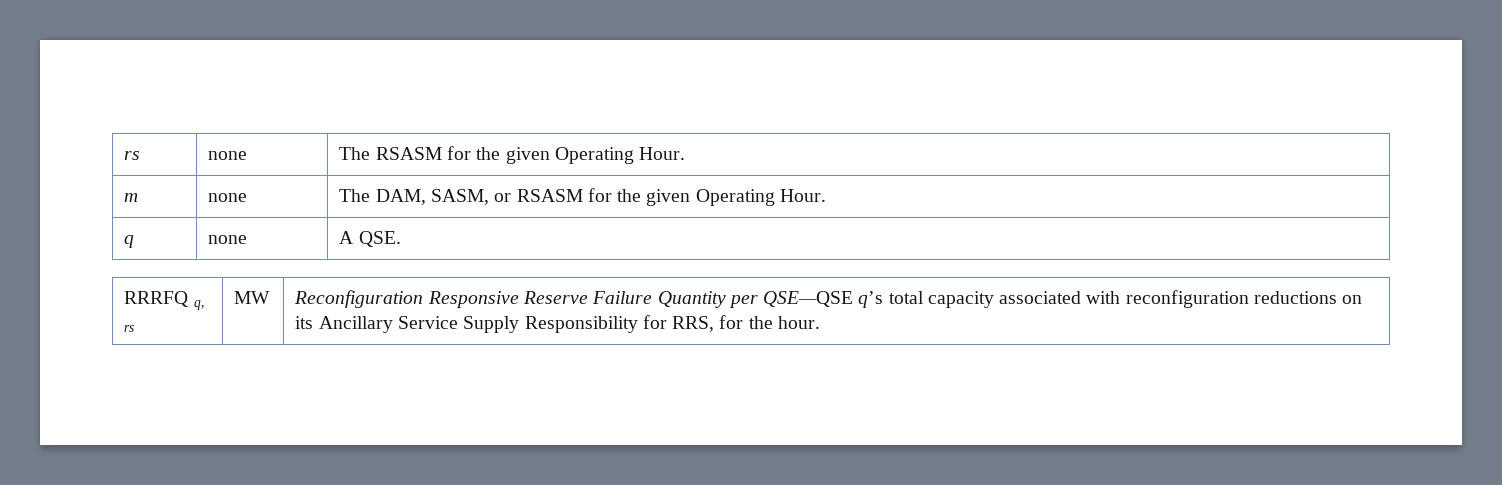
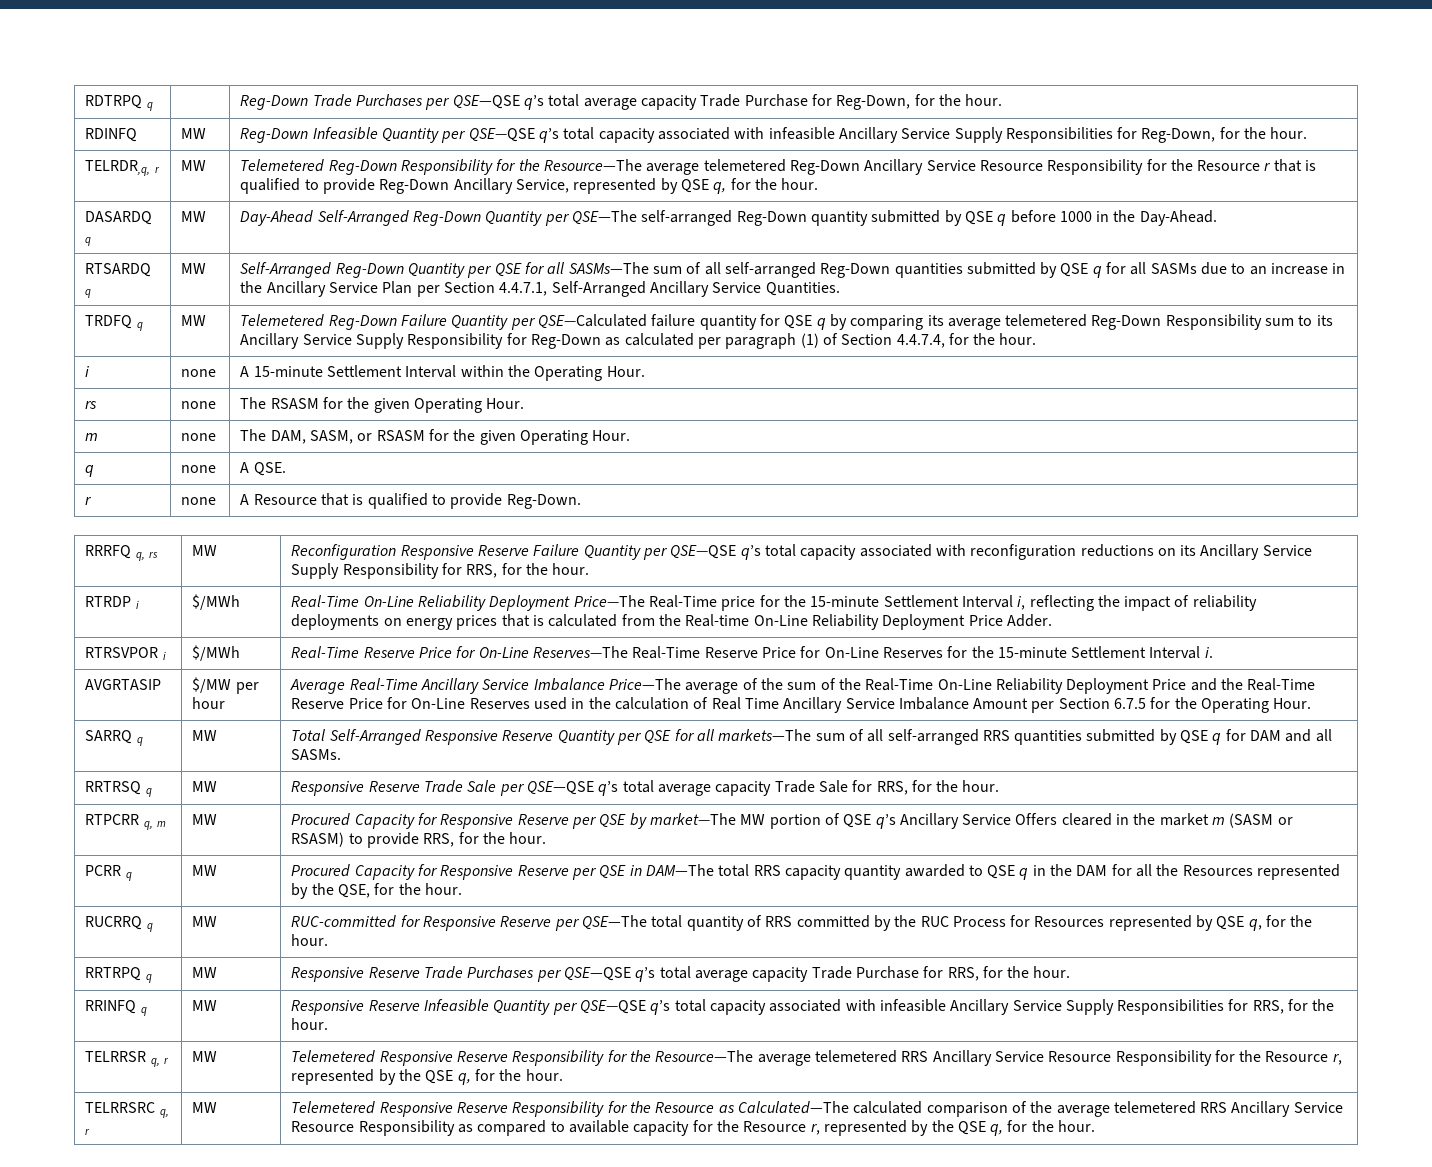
+ RDTRPQ q | | Reg-Down Trade Purchases per QSE—QSE q’s total average capacity Trade Purchase for Reg-Down, for the hour.
+ RDINFQ | MW | Reg-Down Infeasible Quantity per QSE—QSE q’s total capacity associated with infeasible Ancillary Service Supply Responsibilities for Reg-Down, for the hour.
+ TELRDR,q, r | MW | Telemetered Reg-Down Responsibility for the Resource—The average telemetered Reg-Down Ancillary Service Resource Responsibility for the Resource r that is qualified to provide Reg-Down Ancillary Service, represented by QSE q, for the hour.
+ DASARDQ q | MW | Day-Ahead Self-Arranged Reg-Down Quantity per QSE—The self-arranged Reg-Down quantity submitted by QSE q before 1000 in the Day-Ahead.
+ RTSARDQ q | MW | Self-Arranged Reg-Down Quantity per QSE for all SASMs—The sum of all self-arranged Reg-Down quantities submitted by QSE q for all SASMs due to an increase in the Ancillary Service Plan per Section 4.4.7.1, Self-Arranged Ancillary Service Quantities.
+ TRDFQ q | MW | Telemetered Reg-Down Failure Quantity per QSE—Calculated failure quantity for QSE q by comparing its average telemetered Reg-Down Responsibility sum to its Ancillary Service Supply Responsibility for Reg-Down as calculated per paragraph (1) of Section 4.4.7.4, for the hour.
+ i | none | A 15-minute Settlement Interval within the Operating Hour.
+ r | none | A Resource that is qualified to provide Reg-Down.
+ RTRDP i | $/MWh | Real-Time On-Line Reliability Deployment Price—The Real-Time price for the 15-minute Settlement Interval i, reflecting the impact of reliability deployments on energy prices that is calculated from the Real-time On-Line Reliability Deployment Price Adder.
+ RTRSVPOR i | $/MWh | Real-Time Reserve Price for On-Line Reserves—The Real-Time Reserve Price for On-Line Reserves for the 15-minute Settlement Interval i.
+ AVGRTASIP | $/MW per hour | Average Real-Time Ancillary Service Imbalance Price—The average of the sum of the Real-Time On-Line Reliability Deployment Price and the Real-Time Reserve Price for On-Line Reserves used in the calculation of Real Time Ancillary Service Imbalance Amount per Section 6.7.5 for the Operating Hour.
+ SARRQ q | MW | Total Self-Arranged Responsive Reserve Quantity per QSE for all markets—The sum of all self-arranged RRS quantities submitted by QSE q for DAM and all SASMs.
+ RRTRSQ q | MW | Responsive Reserve Trade Sale per QSE—QSE q’s total average capacity Trade Sale for RRS, for the hour.
+ RTPCRR q, m | MW | Procured Capacity for Responsive Reserve per QSE by market—The MW portion of QSE q’s Ancillary Service Offers cleared in the market m (SASM or RSASM) to provide RRS, for the hour.
+ PCRR q | MW | Procured Capacity for Responsive Reserve per QSE in DAM—The total RRS capacity quantity awarded to QSE q in the DAM for all the Resources represented by the QSE, for the hour.
+ RUCRRQ q | MW | RUC-committed for Responsive Reserve per QSE—The total quantity of RRS committed by the RUC Process for Resources represented by QSE q, for the hour.
+ RRTRPQ q | MW | Responsive Reserve Trade Purchases per QSE—QSE q’s total average capacity Trade Purchase for RRS, for the hour.
+ RRINFQ q | MW | Responsive Reserve Infeasible Quantity per QSE—QSE q’s total capacity associated with infeasible Ancillary Service Supply Responsibilities for RRS, for the hour.
+ TELRRSR q, r | MW | Telemetered Responsive Reserve Responsibility for the Resource—The average telemetered RRS Ancillary Service Resource Responsibility for the Resource r, represented by the QSE q, for the hour.
+ TELRRSRC q, r | MW | Telemetered Responsive Reserve Responsibility for the Resource as Calculated—The calculated comparison of the average telemetered RRS Ancillary Service Resource Responsibility as compared to available capacity for the Resource r, represented by the QSE q, for the hour.

